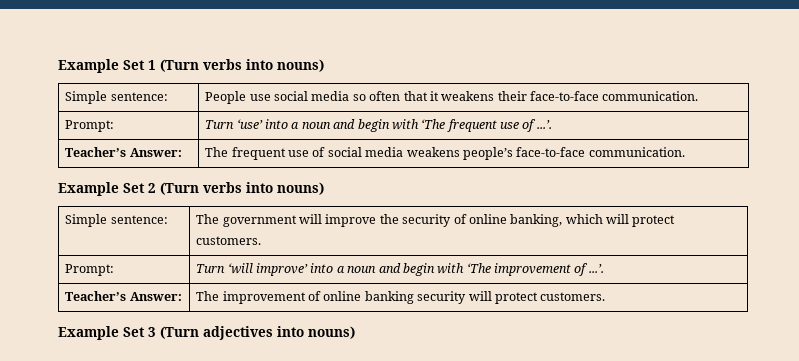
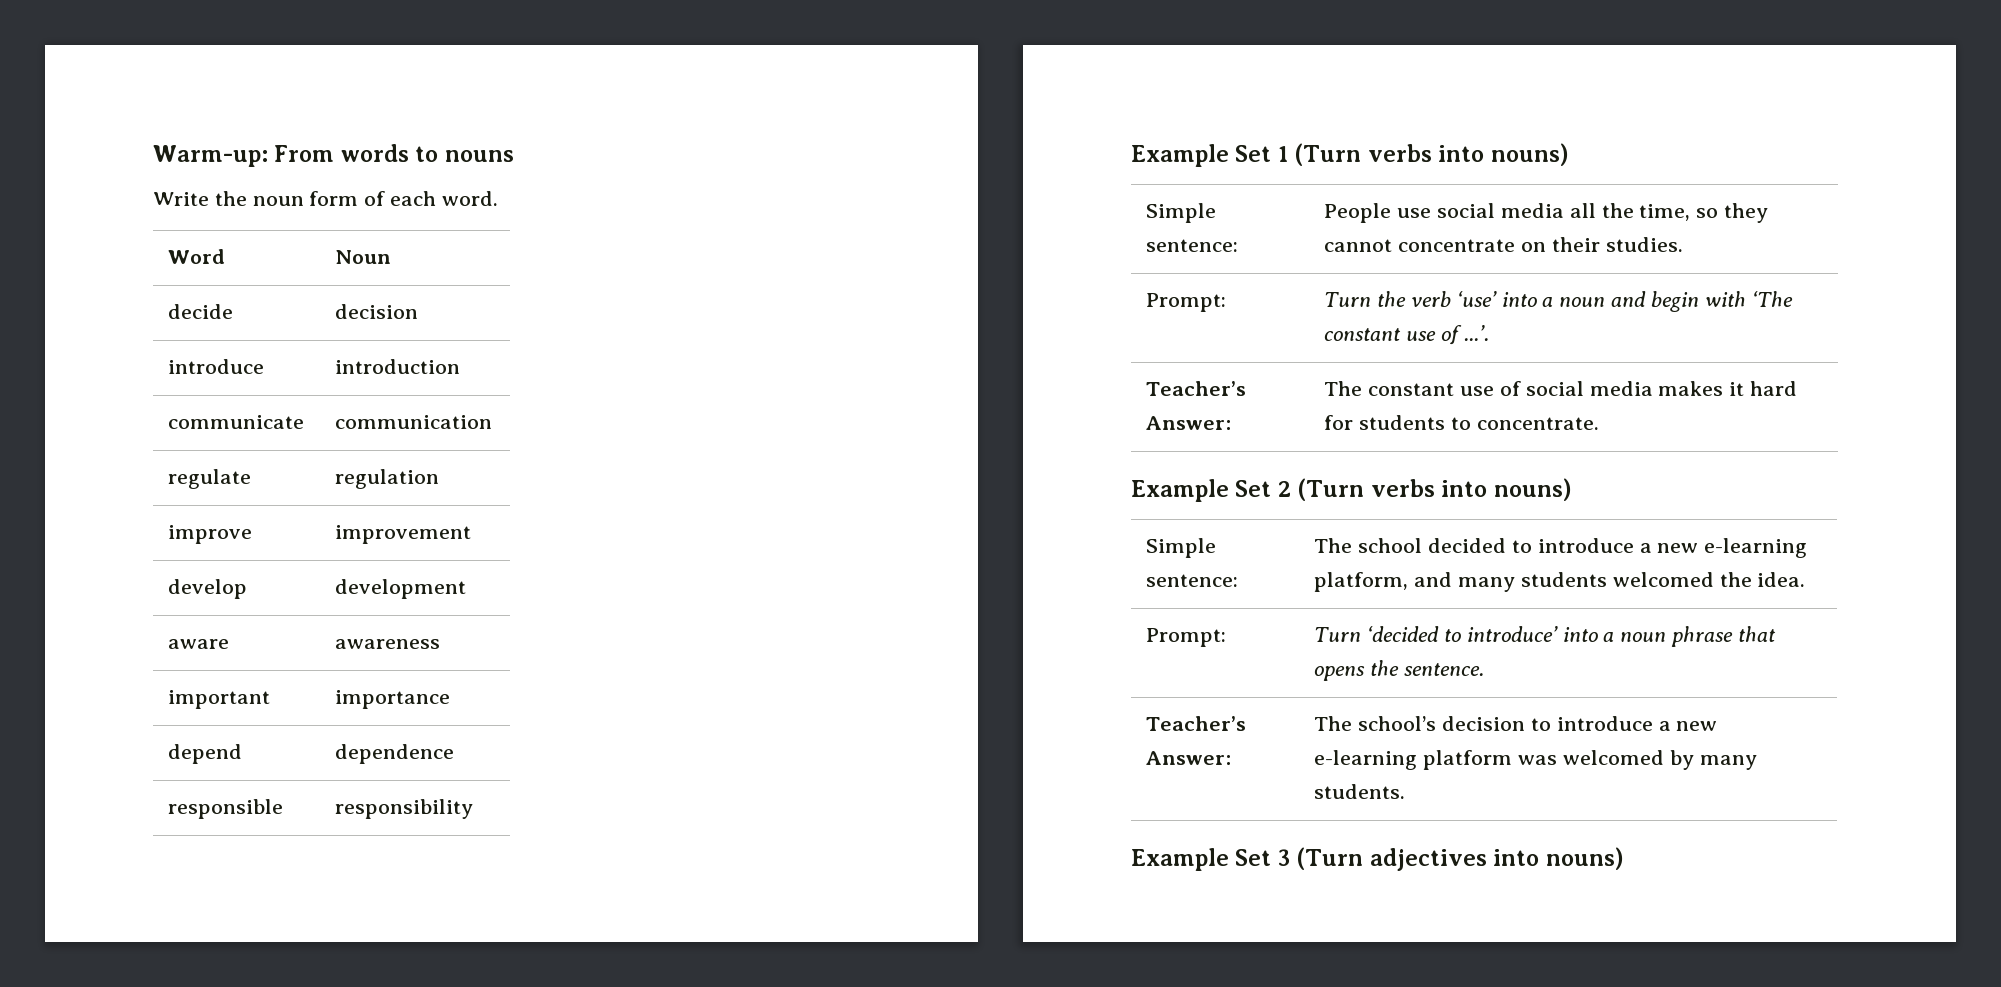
+ Warm-up: From words to nouns
+ Write the noun form of each word.
+ Word | Noun
+ decide | decision
+ introduce | introduction
+ communicate | communication
+ regulate | regulation
+ improve | improvement
+ develop | development
+ aware | awareness
+ important | importance
+ depend | dependence
+ responsible | responsibility
- Simple sentence: | People use social media so often that it weakens their face-to-face communication.
- Prompt: | Turn ‘use’ into a noun and begin with ‘The frequent use of ...’.
+ Simple sentence: | People use social media all the time, so they cannot concentrate on their studies.
+ Prompt: | Turn the verb ‘use’ into a noun and begin with ‘The constant use of ...’.
- Teacher’s Answer: | The frequent use of social media weakens people’s face-to-face communication.
+ Teacher’s Answer: | The constant use of social media makes it hard for students to concentrate.
- Simple sentence: | The government will improve the security of online banking, which will protect customers.
- Prompt: | Turn ‘will improve’ into a noun and begin with ‘The improvement of ...’.
- Teacher’s Answer: | The improvement of online banking security will protect customers.
+ Simple sentence: | The school decided to introduce a new e-learning platform, and many students welcomed the idea.
+ Prompt: | Turn ‘decided to introduce’ into a noun phrase that opens the sentence.
+ Teacher’s Answer: | The school’s decision to introduce a new e-learning platform was welcomed by many students.

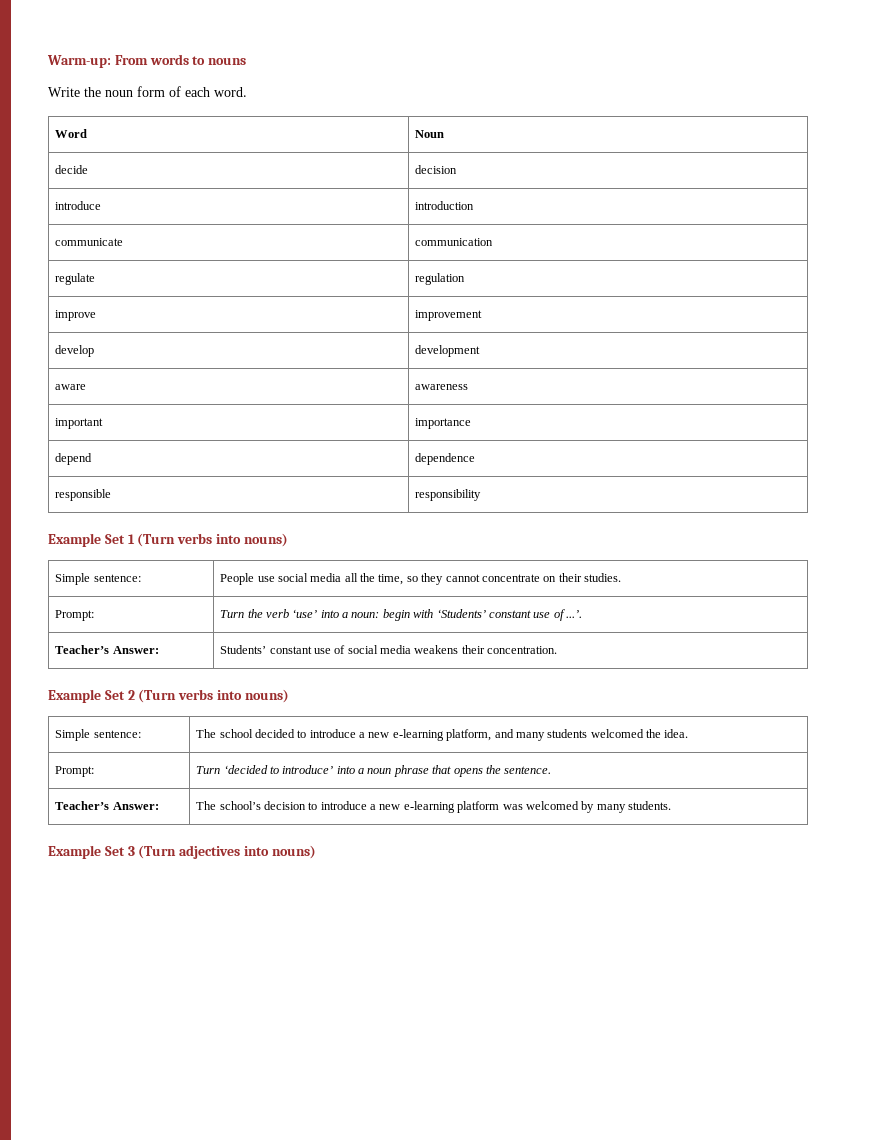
- Prompt: | Turn the verb ‘use’ into a noun and begin with ‘The constant use of ...’.
+ Prompt: | Turn the verb ‘use’ into a noun: begin with ‘Students’ constant use of ...’.
- Teacher’s Answer: | The constant use of social media makes it hard for students to concentrate.
+ Teacher’s Answer: | Students’ constant use of social media weakens their concentration.

